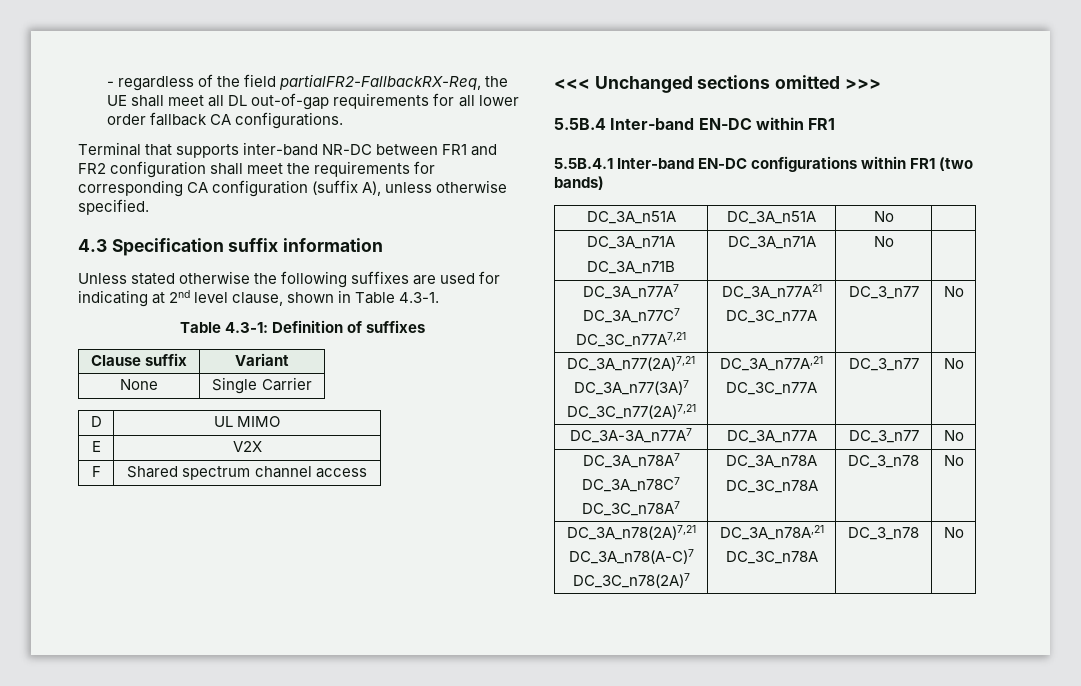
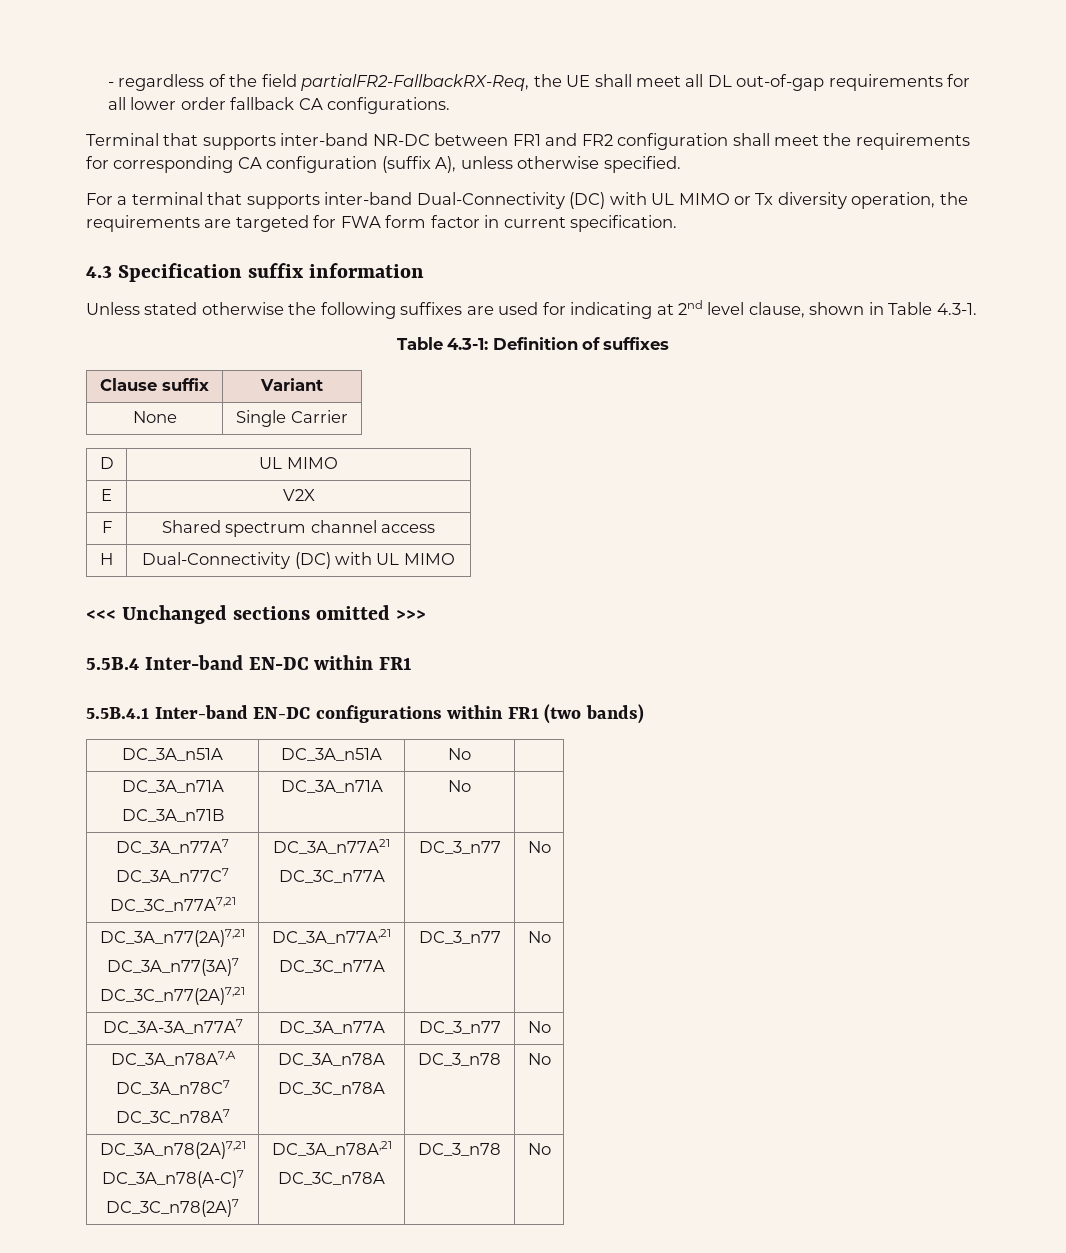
+ For a terminal that supports inter-band Dual-Connectivity (DC) with UL MIMO or Tx diversity operation, the requirements are targeted for FWA form factor in current specification.
+ H | Dual-Connectivity (DC) with UL MIMO
- DC_3A_n78A7
+ DC_3A_n78A7,A

